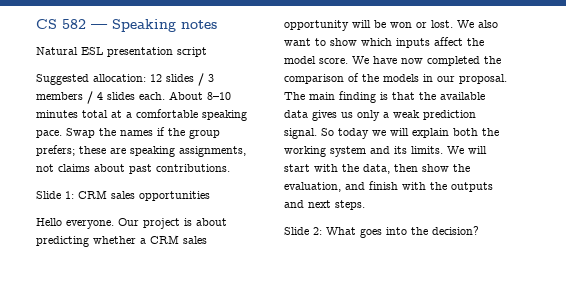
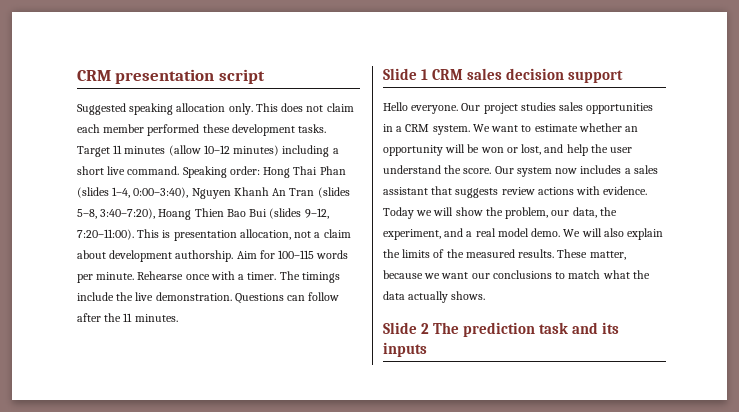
- CS 582 — Speaking notes
- Natural ESL presentation script
- Suggested allocation: 12 slides / 3 members / 4 slides each. About 8–10 minutes total at a comfortable speaking pace. Swap the names if the group prefers; these are speaking assignments, not claims about past contributions.
- Slide 1: CRM sales opportunities
+ CRM presentation script
+ Suggested speaking allocation only. This does not claim each member performed these development tasks. Target 11 minutes (allow 10–12 minutes) including a short live command. Speaking order: Hong Thai Phan (slides 1–4, 0:00–3:40), Nguyen Khanh An Tran (slides 5–8, 3:40–7:20), Hoang Thien Bao Bui (slides 9–12, 7:20–11:00). This is presentation allocation, not a claim about development authorship. Aim for 100–115 words per minute. Rehearse once with a timer. The timings include the live demonstration. Questions can follow after the 11 minutes.
+ Slide 1 CRM sales decision support
- Our project is about predicting whether a CRM sales opportunity will be won or lost. We also want to show which inputs affect the model score. We have now completed the comparison of the models in our proposal. The main finding is that the available data gives us only a weak prediction signal. So today we will explain both the working system and its limits. We will start with the data, then show the evaluation, and finish with the outputs and next steps.
- Slide 2: What goes into the decision?
+ Our project studies sales opportunities in a CRM system. We want to estimate whether an opportunity will be won or lost, and help the user understand the score. Our system now includes a sales assistant that suggests review actions with evidence. Today we will show the problem, our data, the experiment, and a real model demo. We will also explain the limits of the measured results. These matter, because we want our conclusions to match what the data actually shows.
+ Slide 2 The prediction task and its inputs

